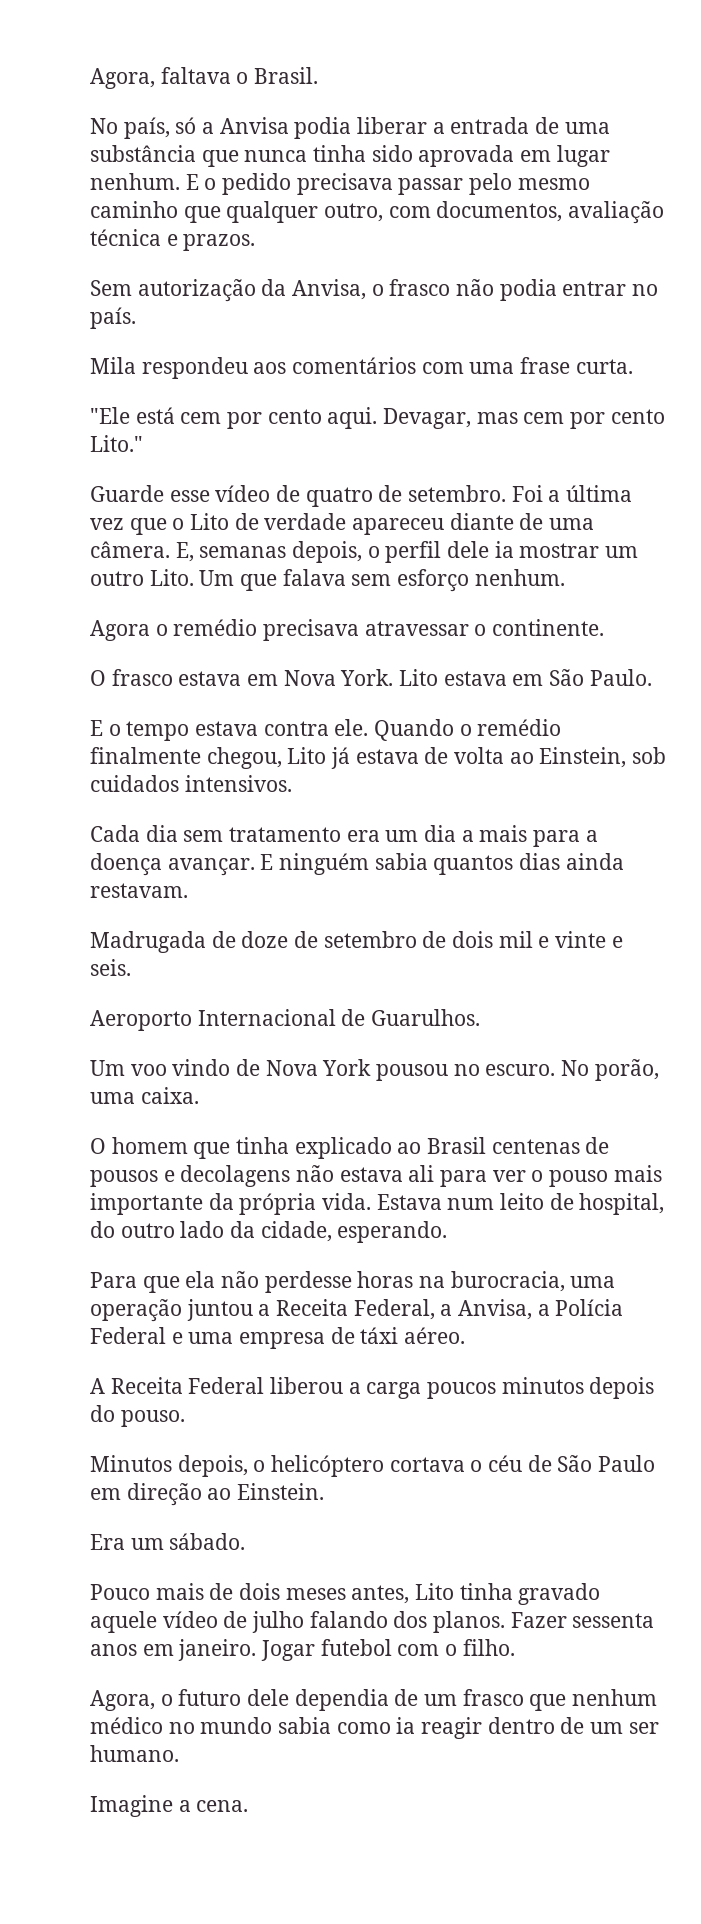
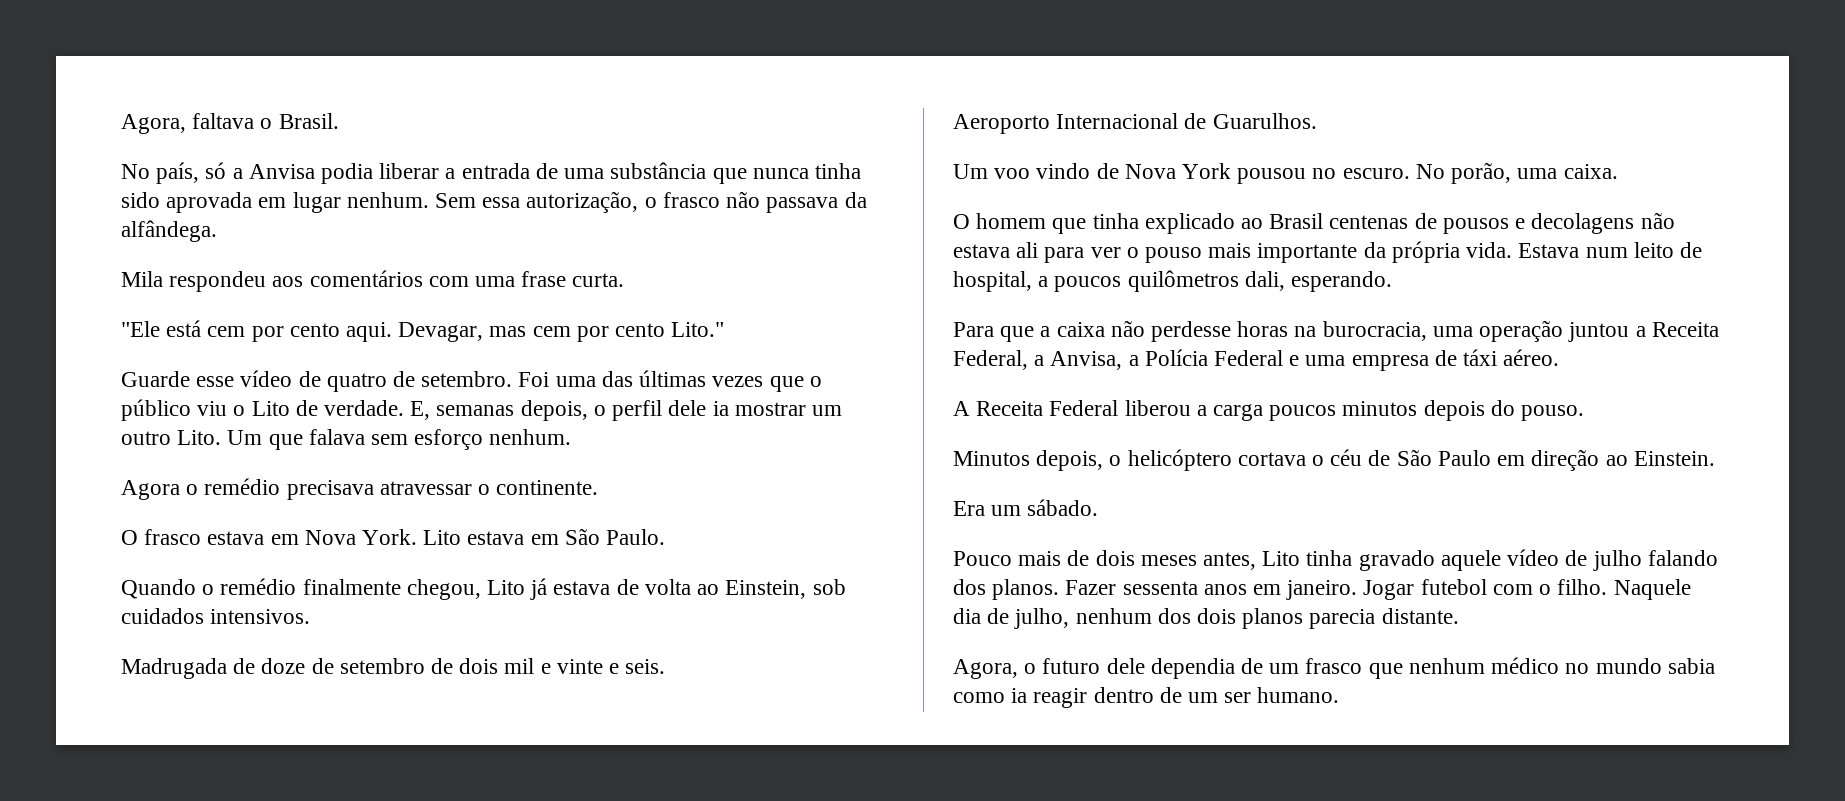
- E o pedido precisava passar pelo mesmo caminho que qualquer outro, com documentos, avaliação técnica e prazos.
- Sem autorização da Anvisa, o frasco não podia entrar no país.
+ Sem essa autorização, o frasco não passava da alfândega.
- Foi a última vez que o Lito de verdade apareceu diante de uma câmera.
+ Foi uma das últimas vezes que o público viu o Lito de verdade.
- E o tempo estava contra ele.
- Cada dia sem tratamento era um dia a mais para a doença avançar. E ninguém sabia quantos dias ainda restavam.
- Estava num leito de hospital, do outro lado da cidade, esperando.
+ Estava num leito de hospital, a poucos quilômetros dali, esperando.
- Para que ela não perdesse horas na burocracia, uma operação juntou a Receita Federal, a Anvisa, a Polícia Federal e uma empresa de táxi aéreo.
+ Para que a caixa não perdesse horas na burocracia, uma operação juntou a Receita Federal, a Anvisa, a Polícia Federal e uma empresa de táxi aéreo.
+ Naquele dia de julho, nenhum dos dois planos parecia distante.
- Imagine a cena.

